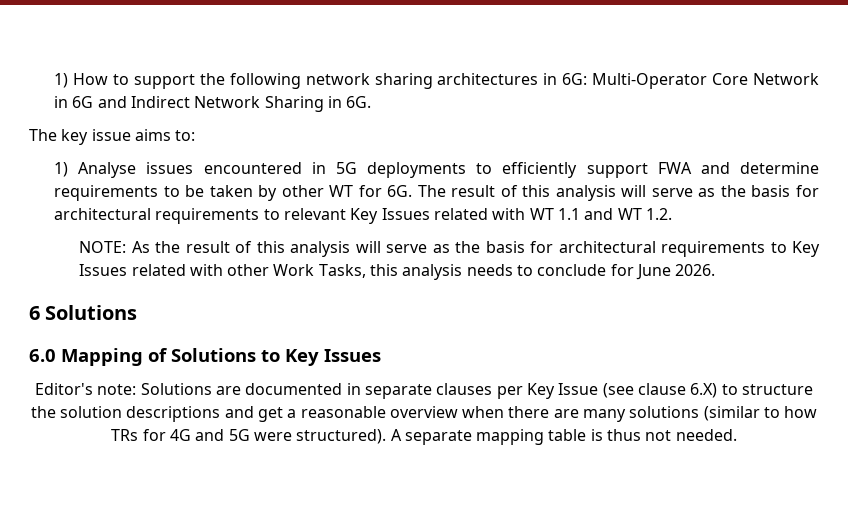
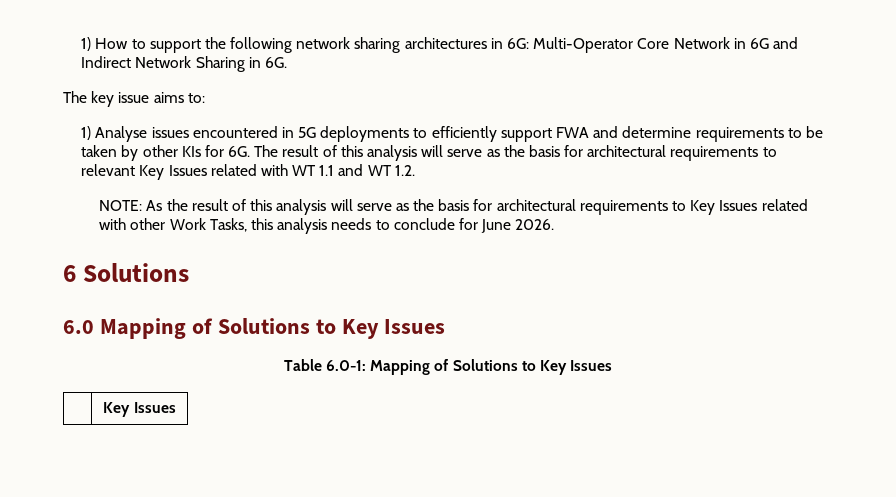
- 1) Analyse issues encountered in 5G deployments to efficiently support FWA and determine requirements to be taken by other WT for 6G.
+ 1) Analyse issues encountered in 5G deployments to efficiently support FWA and determine requirements to be taken by other KIs for 6G.
- Editor's note: Solutions are documented in separate clauses per Key Issue (see clause 6.X) to structure the solution descriptions and get a reasonable overview when there are many solutions (similar to how TRs for 4G and 5G were structured). A separate mapping table is thus not needed.
+ Table 6.0-1: Mapping of Solutions to Key Issues
+ | Key Issues

